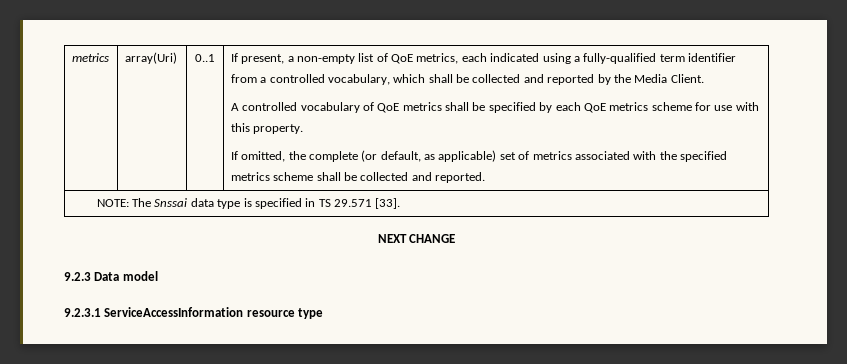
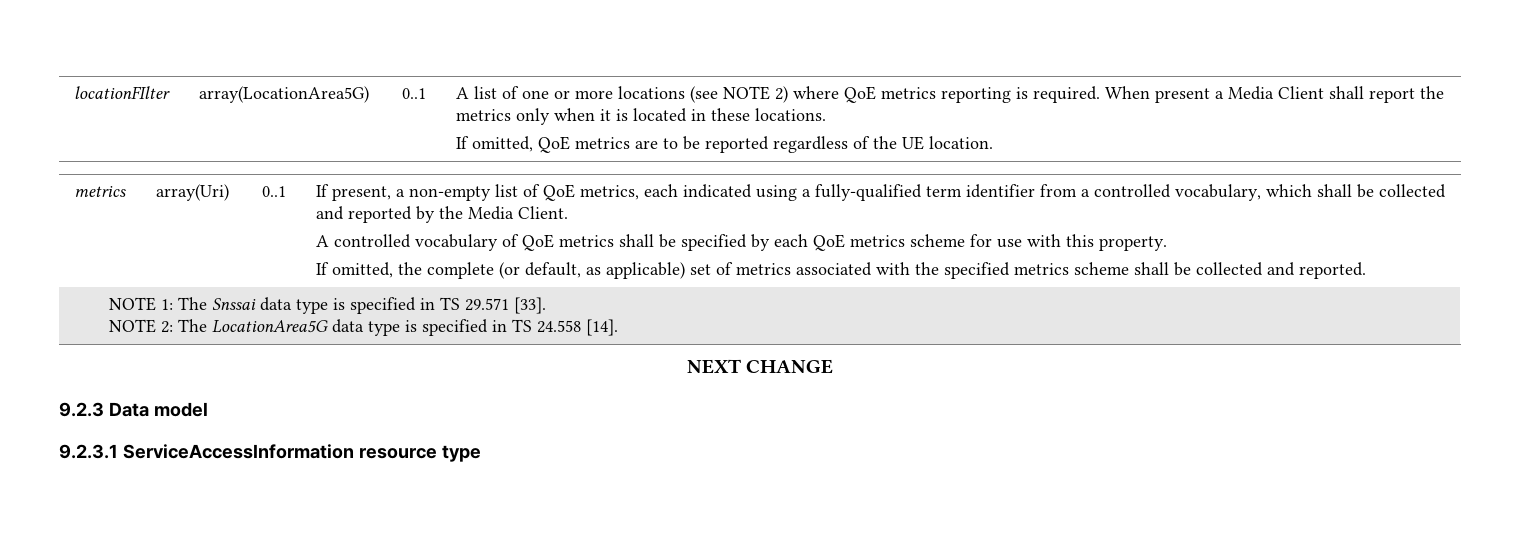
+ locationFIlter | array(LocationArea5G) | 0..1 | A list of one or more locations (see NOTE 2) where QoE metrics reporting is required. When present a Media Client shall report the metrics only when it is located in these locations.
+ If omitted, QoE metrics are to be reported regardless of the UE location.
- NOTE: The Snssai data type is specified in TS 29.571 [33].
+ NOTE 1: The Snssai data type is specified in TS 29.571 [33].
+ NOTE 2: The LocationArea5G data type is specified in TS 24.558 [14].

